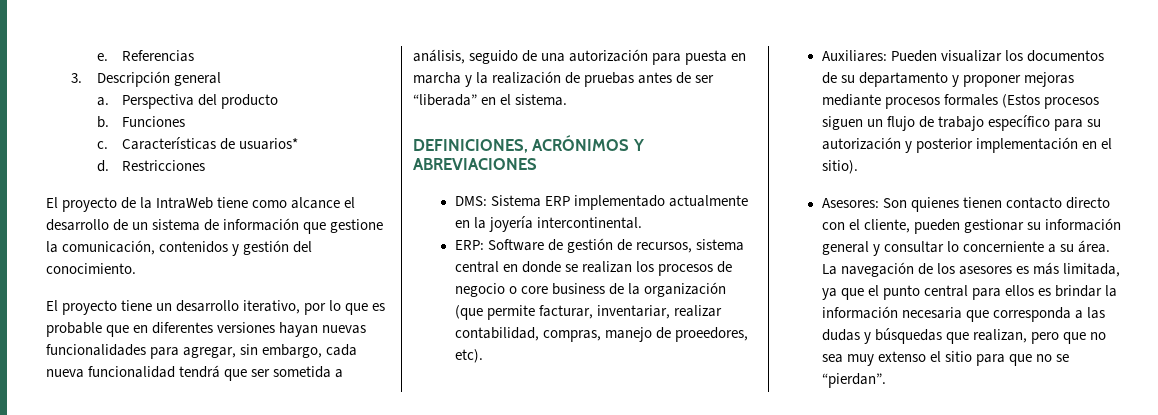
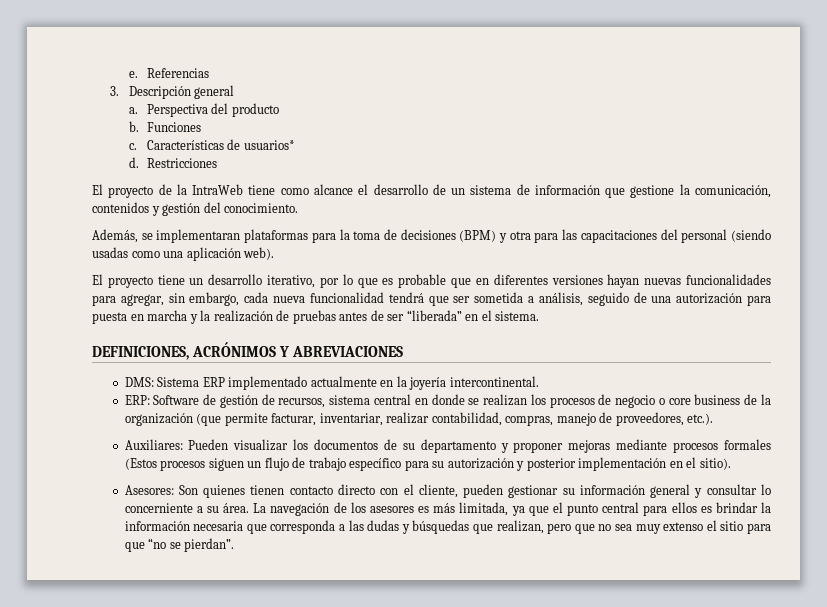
+ Además, se implementaran plataformas para la toma de decisiones (BPM) y otra para las capacitaciones del personal (siendo usadas como una aplicación web).
- ERP: Software de gestión de recursos, sistema central en donde se realizan los procesos de negocio o core business de la organización (que permite facturar, inventariar, realizar contabilidad, compras, manejo de proeedores, etc).
+ ERP: Software de gestión de recursos, sistema central en donde se realizan los procesos de negocio o core business de la organización (que permite facturar, inventariar, realizar contabilidad, compras, manejo de proveedores, etc.).
- La navegación de los asesores es más limitada, ya que el punto central para ellos es brindar la información necesaria que corresponda a las dudas y búsquedas que realizan, pero que no sea muy extenso el sitio para que no se “pierdan”.
+ La navegación de los asesores es más limitada, ya que el punto central para ellos es brindar la información necesaria que corresponda a las dudas y búsquedas que realizan, pero que no sea muy extenso el sitio para que “no se pierdan”.

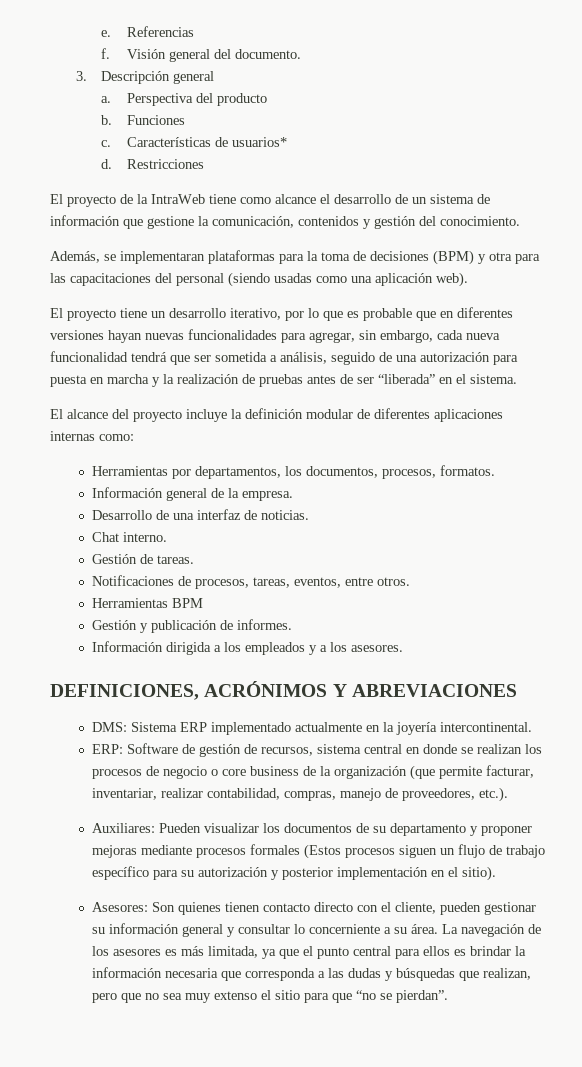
+ f. Visión general del documento.
+ El alcance del proyecto incluye la definición modular de diferentes aplicaciones internas como:
+ Herramientas por departamentos, los documentos, procesos, formatos.
+ Información general de la empresa.
+ Desarrollo de una interfaz de noticias.
+ Chat interno.
+ Gestión de tareas.
+ Notificaciones de procesos, tareas, eventos, entre otros.
+ Herramientas BPM
+ Gestión y publicación de informes.
+ Información dirigida a los empleados y a los asesores.

